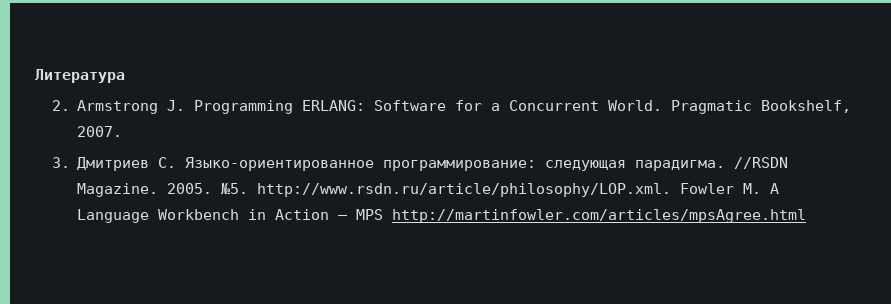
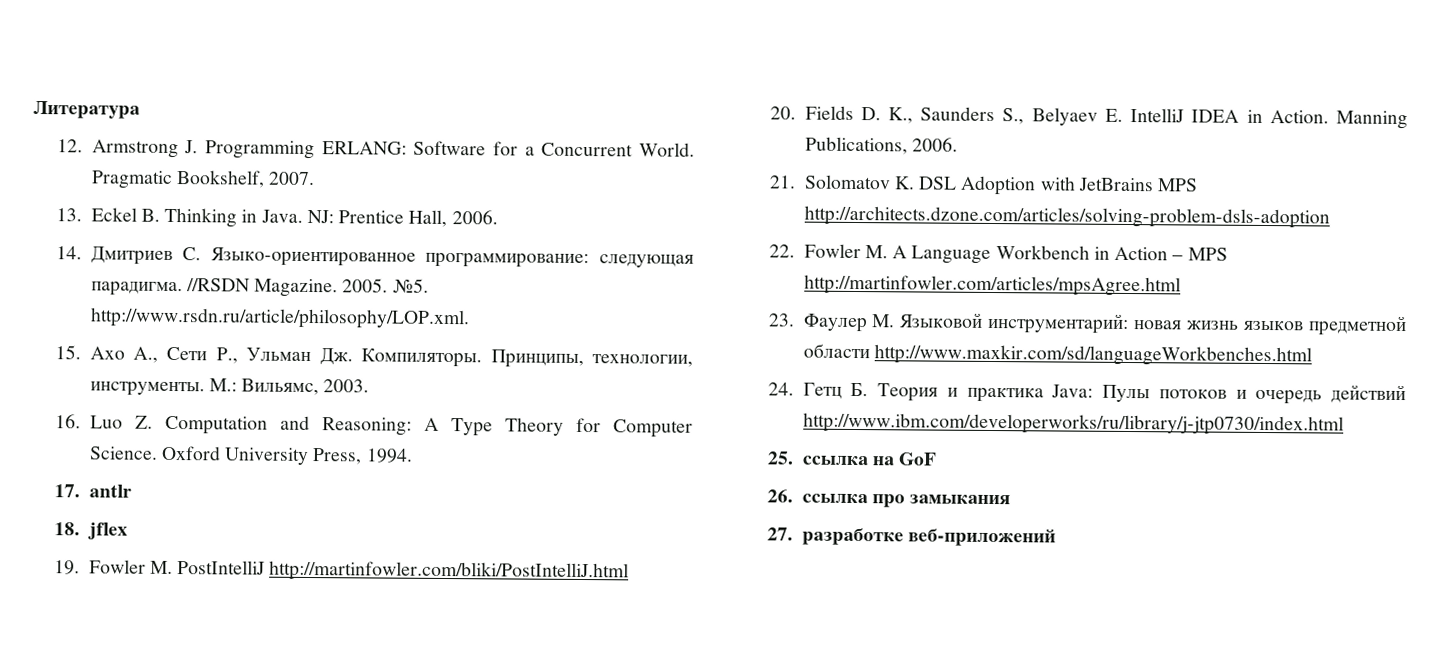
- 2. Armstrong J. Programming ERLANG: Software for a Concurrent World.
+ 12. Armstrong J. Programming ERLANG: Software for a Concurrent World.
- 3. Дмитриев С. Языко-ориентированное программирование: следующая парадигма.
+ 13. Eckel B. Thinking in Java. NJ: Prentice Hall, 2006.
+ 14. Дмитриев С. Языко-ориентированное программирование: следующая парадигма.
- №5. http://www.rsdn.ru/article/philosophy/LOP.xml. Fowler M. A Language Workbench in Action – MPS http://martinfowler.com/articles/mpsAgree.html
+ №5. http://www.rsdn.ru/article/philosophy/LOP.xml.
+ 15. Ахо А., Сети Р., Ульман Дж. Компиляторы. Принципы, технологии, инструменты. М.: Вильямс, 2003.
+ 16. Luo Z. Computation and Reasoning: A Type Theory for Computer Science. Oxford University Press, 1994.
+ 17. antlr
+ 18. jflex
+ 19. Fowler M. PostIntelliJ http://martinfowler.com/bliki/PostIntelliJ.html
+ 20. Fields D. K., Saunders S., Belyaev E. IntelliJ IDEA in Action. Manning Publications, 2006.
+ 21. Solomatov K. DSL Adoption with JetBrains MPS http://architects.dzone.com/articles/solving-problem-dsls-adoption
+ 22. Fowler M. A Language Workbench in Action – MPS http://martinfowler.com/articles/mpsAgree.html
+ 23. Фаулер М. Языковой инструментарий: новая жизнь языков предметной области http://www.maxkir.com/sd/languageWorkbenches.html
+ 24. Гетц Б. Теория и практика Java: Пулы потоков и очередь действий http://www.ibm.com/developerworks/ru/library/j-jtp0730/index.html
+ 25. ссылка на GoF
+ 26. ссылка про замыкания
+ 27. разработке веб-приложений

